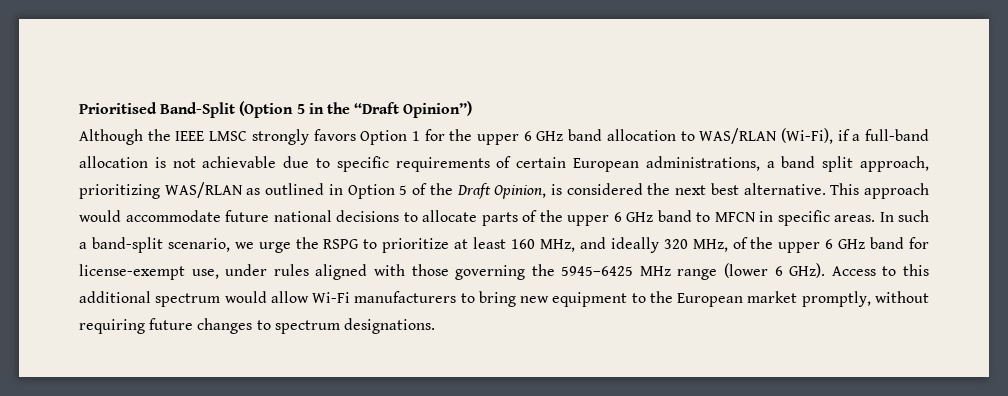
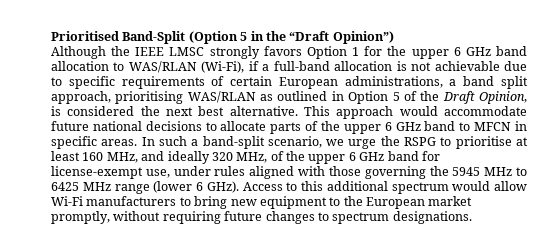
- Although the IEEE LMSC strongly favors Option 1 for the upper 6 GHz band allocation to WAS/RLAN (Wi-Fi), if a full-band allocation is not achievable due to specific requirements of certain European administrations, a band split approach, prioritizing WAS/RLAN as outlined in Option 5 of the Draft Opinion, is considered the next best alternative.
+ Although the IEEE LMSC strongly favors Option 1 for the upper 6 GHz band allocation to WAS/RLAN (Wi-Fi), if a full-band allocation is not achievable due to specific requirements of certain European administrations, a band split approach, prioritising WAS/RLAN as outlined in Option 5 of the Draft Opinion, is considered the next best alternative.
- In such a band-split scenario, we urge the RSPG to prioritize at least 160 MHz, and ideally 320 MHz, of the upper 6 GHz band for license-exempt use, under rules aligned with those governing the 5945–6425 MHz range (lower 6 GHz).
+ In such a band-split scenario, we urge the RSPG to prioritise at least 160 MHz, and ideally 320 MHz, of the upper 6 GHz band for license-exempt use, under rules aligned with those governing the 5945 MHz to 6425 MHz range (lower 6 GHz).

